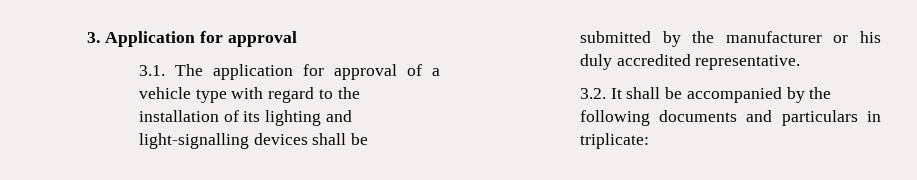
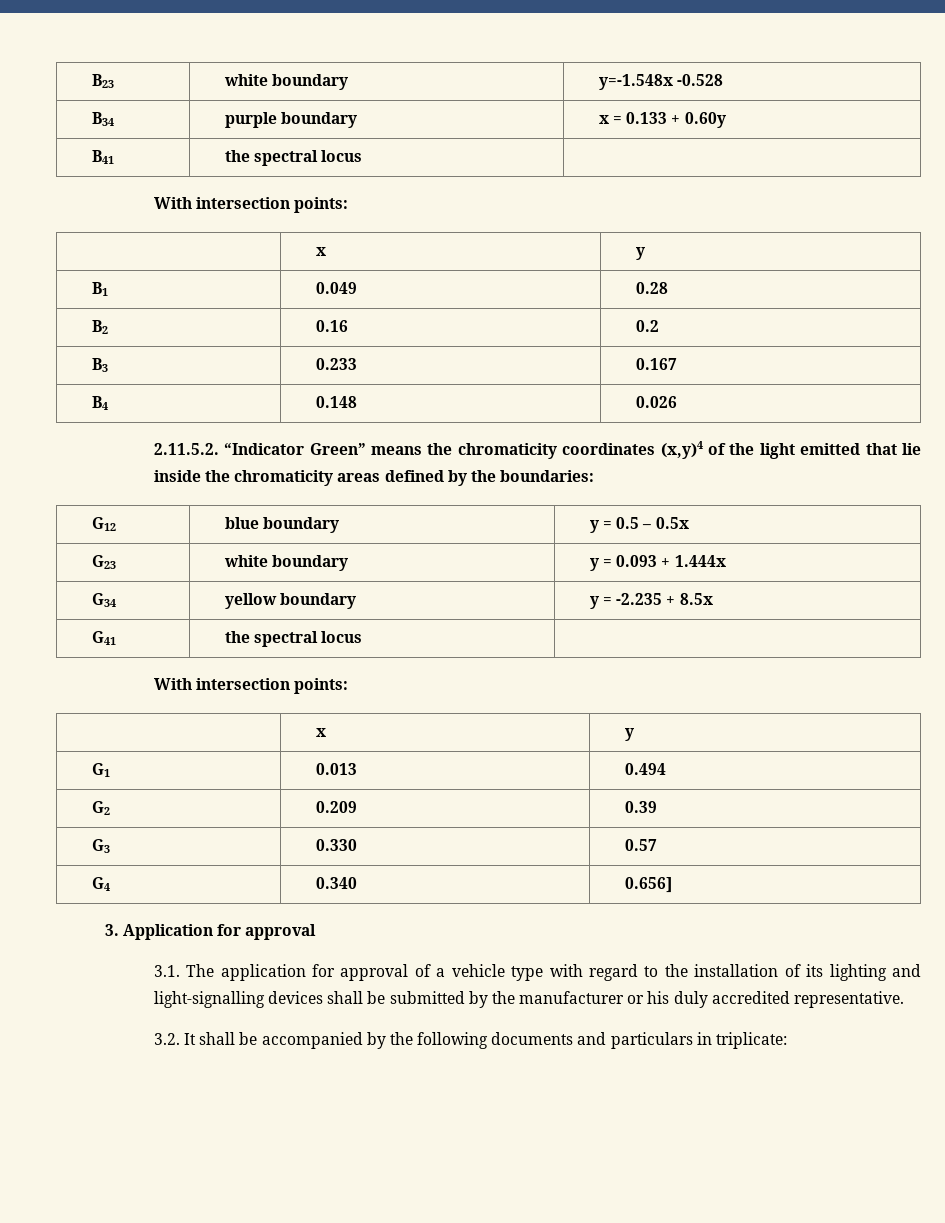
+ B23 | white boundary | y=-1.548x -0.528
+ B34 | purple boundary | x = 0.133 + 0.60y
+ B41 | the spectral locus |
+ With intersection points:
+ | x | y
+ B1 | 0.049 | 0.28
+ B2 | 0.16 | 0.2
+ B3 | 0.233 | 0.167
+ B4 | 0.148 | 0.026
+ 2.11.5.2. “Indicator Green” means the chromaticity coordinates (x,y)4 of the light emitted that lie inside the chromaticity areas defined by the boundaries:
+ G12 | blue boundary | y = 0.5 – 0.5x
+ G23 | white boundary | y = 0.093 + 1.444x
+ G34 | yellow boundary | y = -2.235 + 8.5x
+ G41 | the spectral locus |
+ With intersection points:
+ | x | y
+ G1 | 0.013 | 0.494
+ G2 | 0.209 | 0.39
+ G3 | 0.330 | 0.57
+ G4 | 0.340 | 0.656]

